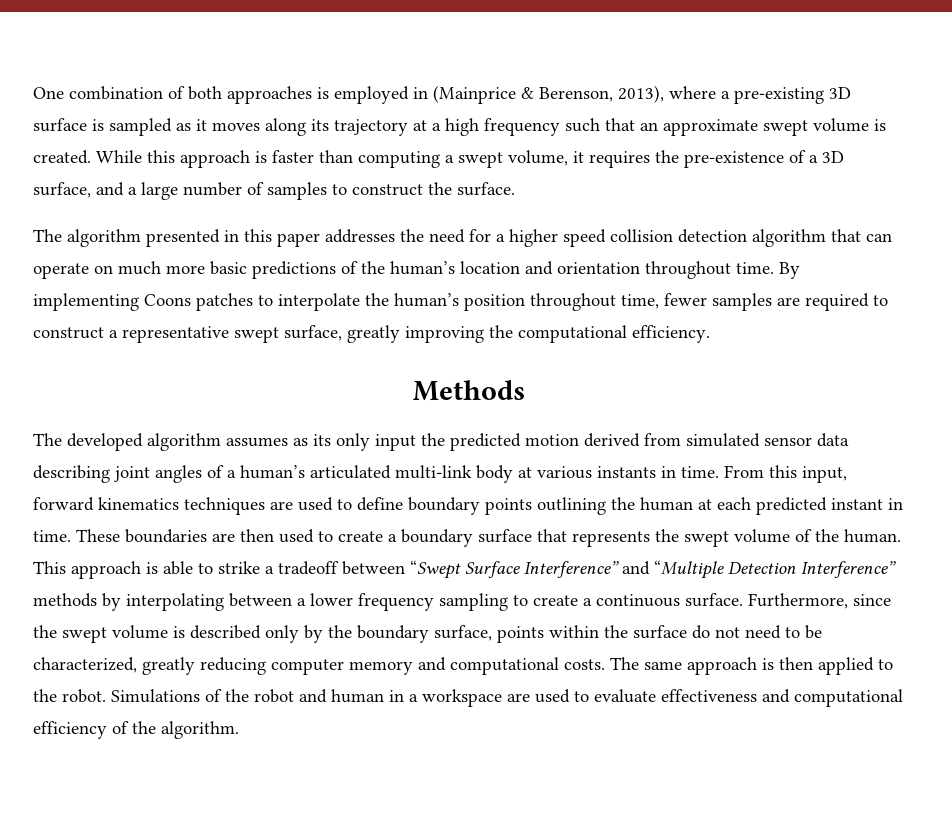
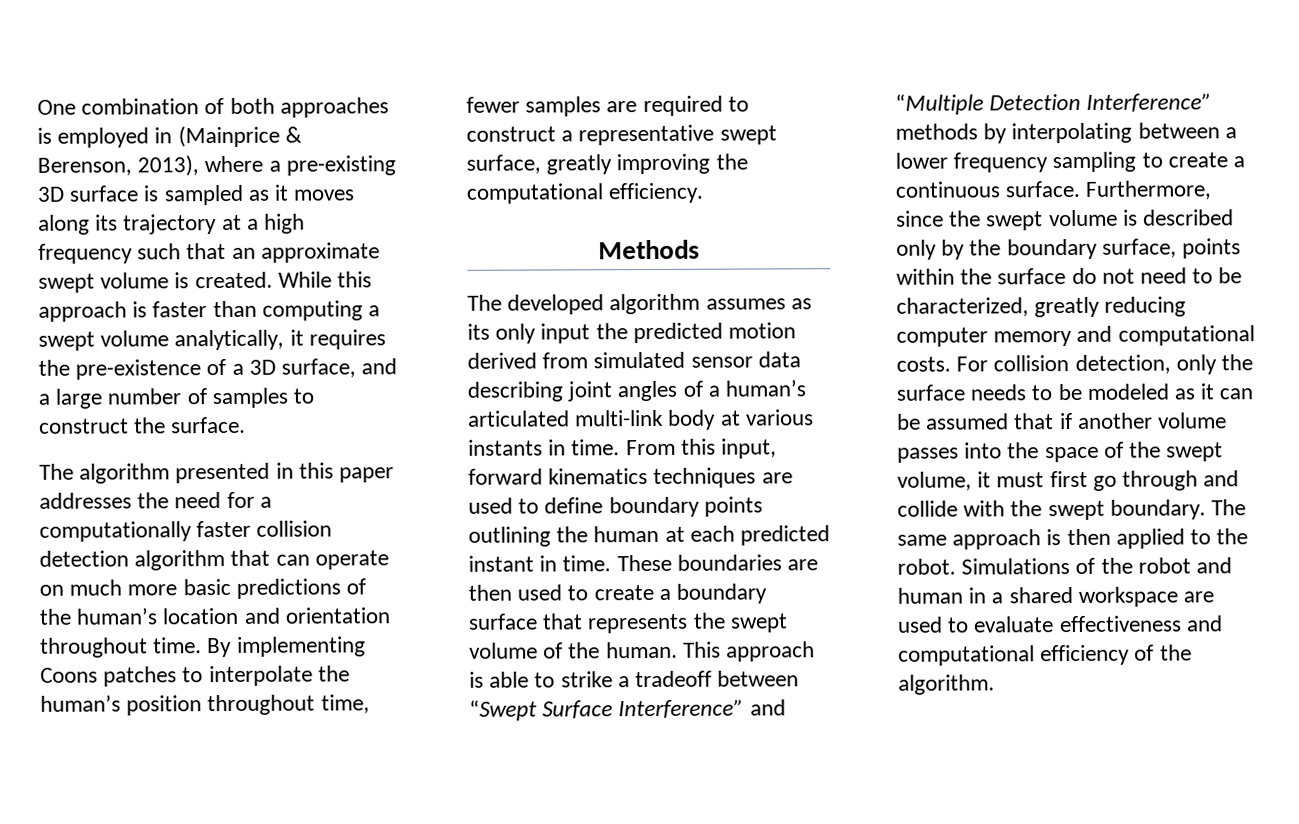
- While this approach is faster than computing a swept volume, it requires the pre-existence of a 3D surface, and a large number of samples to construct the surface.
+ While this approach is faster than computing a swept volume analytically, it requires the pre-existence of a 3D surface, and a large number of samples to construct the surface.
- The algorithm presented in this paper addresses the need for a higher speed collision detection algorithm that can operate on much more basic predictions of the human’s location and orientation throughout time.
+ The algorithm presented in this paper addresses the need for a computationally faster collision detection algorithm that can operate on much more basic predictions of the human’s location and orientation throughout time.
+ For collision detection, only the surface needs to be modeled as it can be assumed that if another volume passes into the space of the swept volume, it must first go through and collide with the swept boundary.
- Simulations of the robot and human in a workspace are used to evaluate effectiveness and computational efficiency of the algorithm.
+ Simulations of the robot and human in a shared workspace are used to evaluate effectiveness and computational efficiency of the algorithm.

